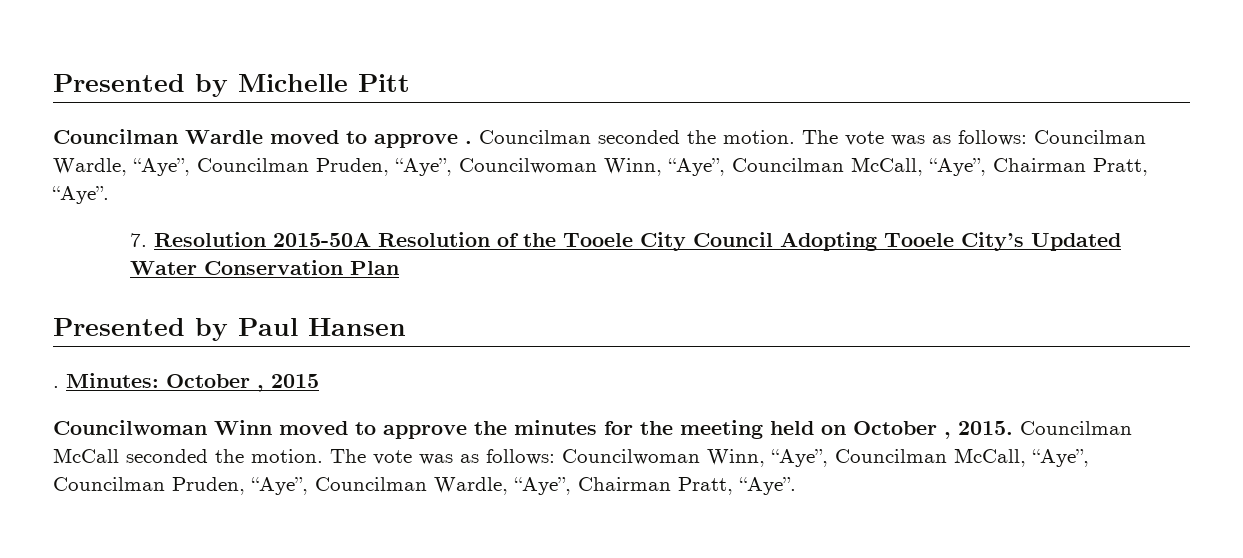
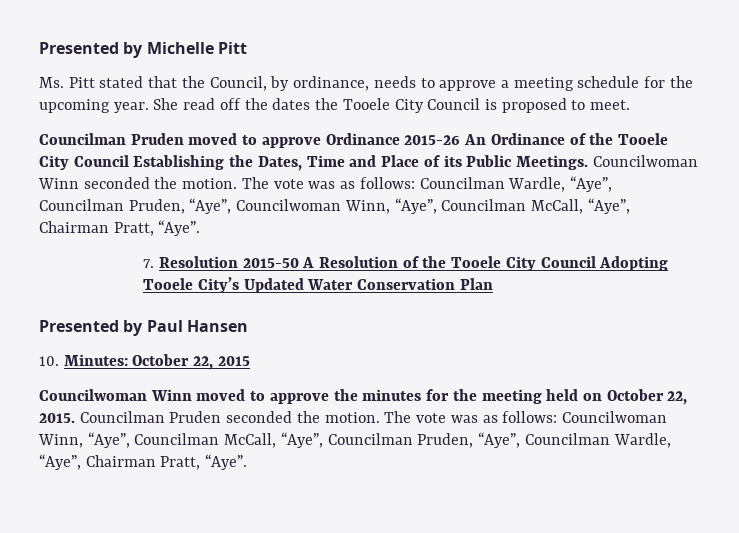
- Councilman Wardle moved to approve . Councilman seconded the motion.
+ Ms. Pitt stated that the Council, by ordinance, needs to approve a meeting schedule for the upcoming year. She read off the dates the Tooele City Council is proposed to meet.
+ Councilman Pruden moved to approve Ordinance 2015-26 An Ordinance of the Tooele City Council Establishing the Dates, Time and Place of its Public Meetings. Councilwoman Winn seconded the motion.
- 7. Resolution 2015-50A Resolution of the Tooele City Council Adopting Tooele City’s Updated Water Conservation Plan
+ 7. Resolution 2015-50 A Resolution of the Tooele City Council Adopting Tooele City’s Updated Water Conservation Plan
- . Minutes: October , 2015
+ 10. Minutes: October 22, 2015
- Councilwoman Winn moved to approve the minutes for the meeting held on October , 2015.
+ Councilwoman Winn moved to approve the minutes for the meeting held on October 22, 2015.
- Councilman McCall seconded the motion.
+ Councilman Pruden seconded the motion.

